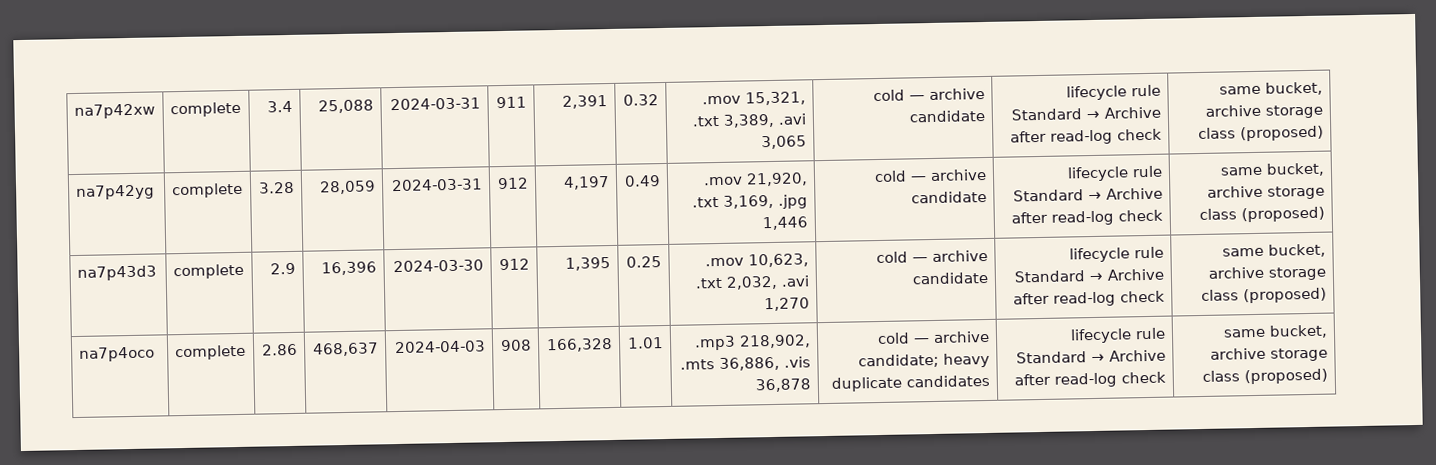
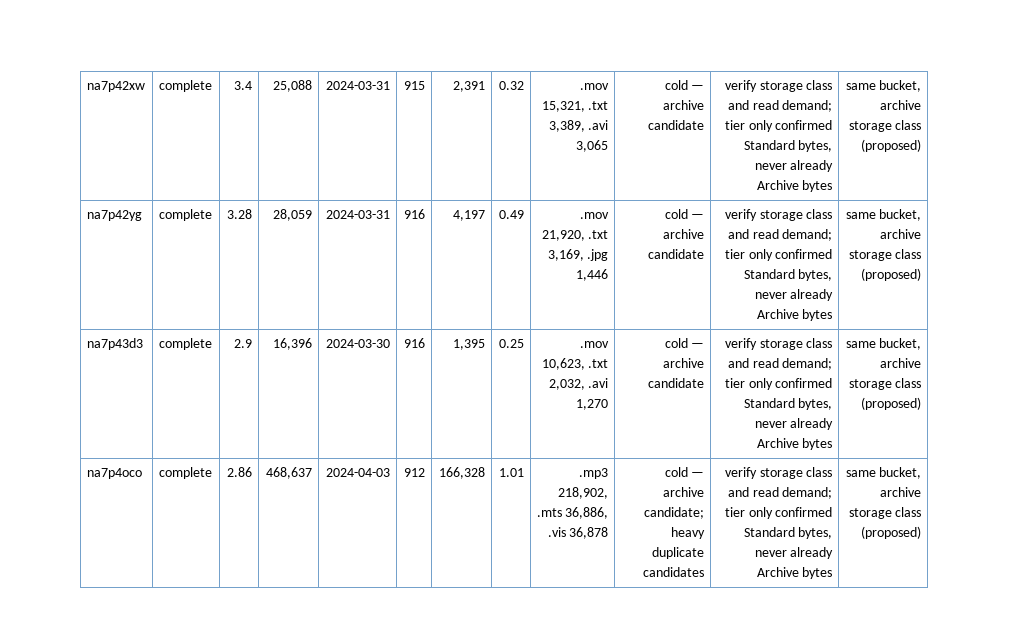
- na7p42xw | complete | 3.4 | 25,088 | 2024-03-31 | 911 | 2,391 | 0.32 | .mov 15,321, .txt 3,389, .avi 3,065 | cold — archive candidate | lifecycle rule Standard → Archive after read-log check | same bucket, archive storage class (proposed)
+ na7p42xw | complete | 3.4 | 25,088 | 2024-03-31 | 915 | 2,391 | 0.32 | .mov 15,321, .txt 3,389, .avi 3,065 | cold — archive candidate | verify storage class and read demand; tier only confirmed Standard bytes, never already Archive bytes | same bucket, archive storage class (proposed)
- na7p42yg | complete | 3.28 | 28,059 | 2024-03-31 | 912 | 4,197 | 0.49 | .mov 21,920, .txt 3,169, .jpg 1,446 | cold — archive candidate | lifecycle rule Standard → Archive after read-log check | same bucket, archive storage class (proposed)
+ na7p42yg | complete | 3.28 | 28,059 | 2024-03-31 | 916 | 4,197 | 0.49 | .mov 21,920, .txt 3,169, .jpg 1,446 | cold — archive candidate | verify storage class and read demand; tier only confirmed Standard bytes, never already Archive bytes | same bucket, archive storage class (proposed)
- na7p43d3 | complete | 2.9 | 16,396 | 2024-03-30 | 912 | 1,395 | 0.25 | .mov 10,623, .txt 2,032, .avi 1,270 | cold — archive candidate | lifecycle rule Standard → Archive after read-log check | same bucket, archive storage class (proposed)
+ na7p43d3 | complete | 2.9 | 16,396 | 2024-03-30 | 916 | 1,395 | 0.25 | .mov 10,623, .txt 2,032, .avi 1,270 | cold — archive candidate | verify storage class and read demand; tier only confirmed Standard bytes, never already Archive bytes | same bucket, archive storage class (proposed)
- 908
+ 912
- cold — archive candidate; heavy duplicate candidates | lifecycle rule Standard → Archive after read-log check
+ cold — archive candidate; heavy duplicate candidates | verify storage class and read demand; tier only confirmed Standard bytes, never already Archive bytes

